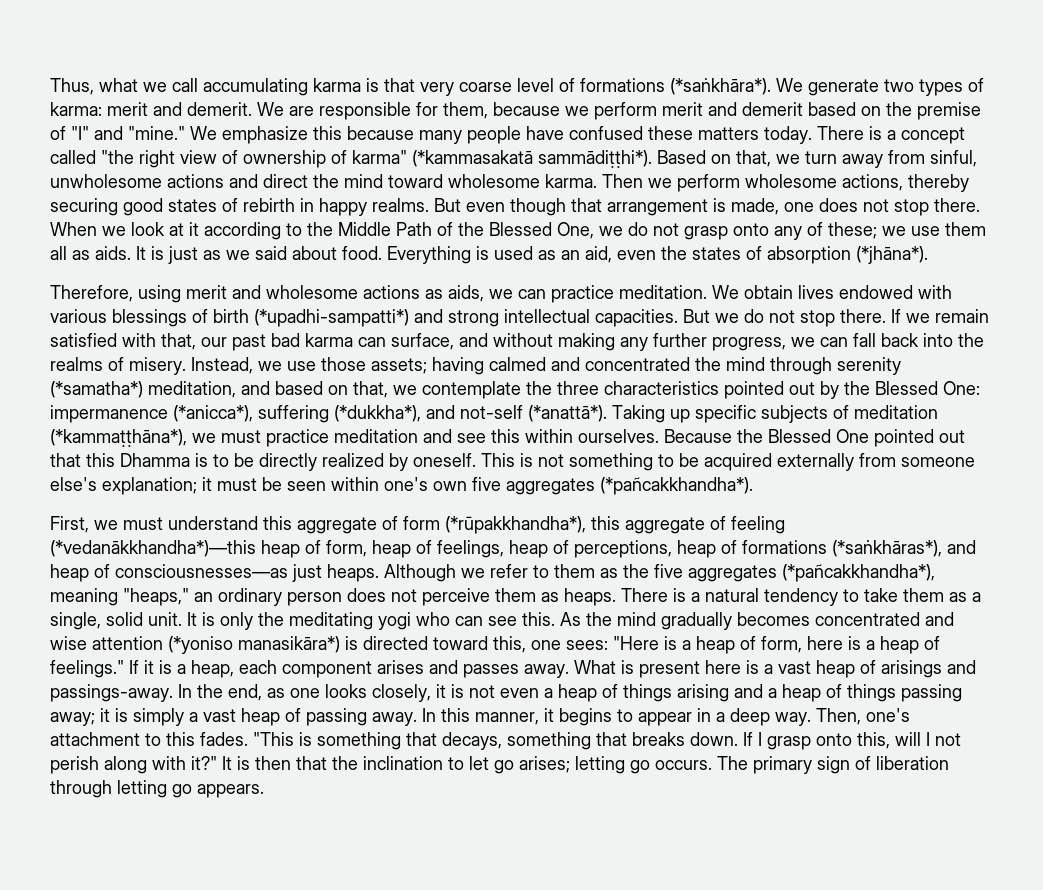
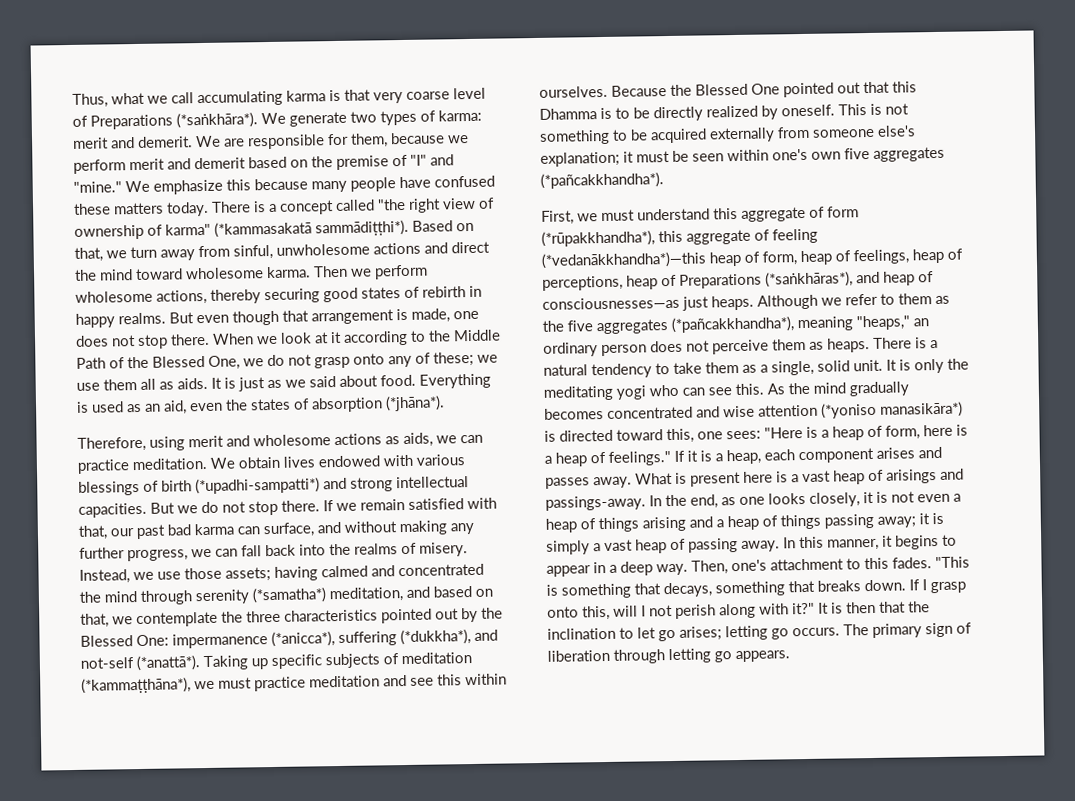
- Thus, what we call accumulating karma is that very coarse level of formations (*saṅkhāra*).
+ Thus, what we call accumulating karma is that very coarse level of Preparations (*saṅkhāra*).
- First, we must understand this aggregate of form (*rūpakkhandha*), this aggregate of feeling (*vedanākkhandha*)—this heap of form, heap of feelings, heap of perceptions, heap of formations (*saṅkhāras*), and heap of consciousnesses—as just heaps.
+ First, we must understand this aggregate of form (*rūpakkhandha*), this aggregate of feeling (*vedanākkhandha*)—this heap of form, heap of feelings, heap of perceptions, heap of Preparations (*saṅkhāras*), and heap of consciousnesses—as just heaps.

